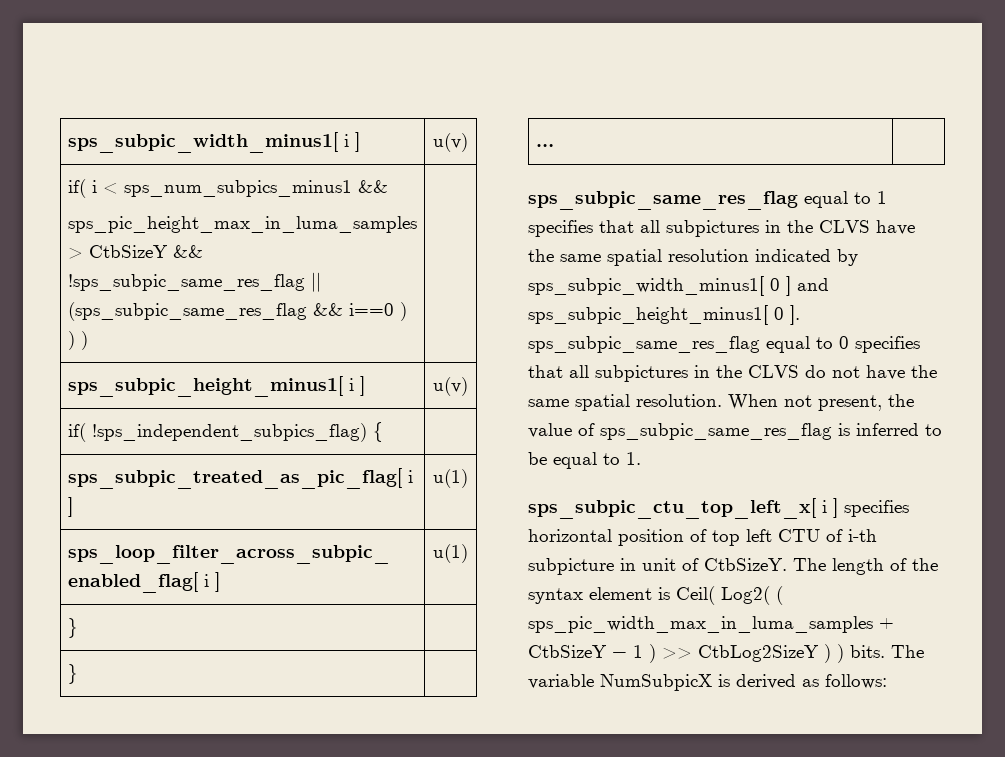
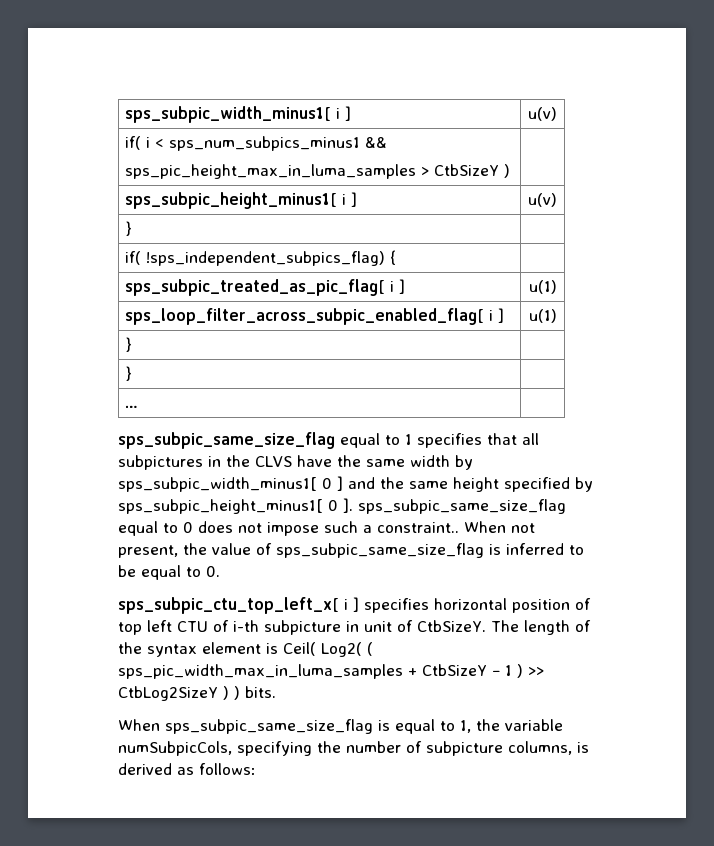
  if( i < sps_num_subpics_minus1 &&
- sps_pic_height_max_in_luma_samples > CtbSizeY && !sps_subpic_same_res_flag || (sps_subpic_same_res_flag && i==0 ) ) ) |
+ sps_pic_height_max_in_luma_samples > CtbSizeY ) |
  sps_subpic_height_minus1[ i ] | u(v)
+ } |
- sps_subpic_same_res_flag equal to 1 specifies that all subpictures in the CLVS have the same spatial resolution indicated by sps_subpic_width_minus1[ 0 ] and sps_subpic_height_minus1[ 0 ]. sps_subpic_same_res_flag equal to 0 specifies that all subpictures in the CLVS do not have the same spatial resolution.
+ sps_subpic_same_size_flag equal to 1 specifies that all subpictures in the CLVS have the same width by sps_subpic_width_minus1[ 0 ] and the same height specified by sps_subpic_height_minus1[ 0 ]. sps_subpic_same_size_flag equal to 0 does not impose such a constraint..
- When not present, the value of sps_subpic_same_res_flag is inferred to be equal to 1.
+ When not present, the value of sps_subpic_same_size_flag is inferred to be equal to 0.
- The length of the syntax element is Ceil( Log2( ( sps_pic_width_max_in_luma_samples + CtbSizeY − 1 ) >> CtbLog2SizeY ) ) bits. The variable NumSubpicX is derived as follows:
+ The length of the syntax element is Ceil( Log2( ( sps_pic_width_max_in_luma_samples + CtbSizeY − 1 ) >> CtbLog2SizeY ) ) bits.
+ When sps_subpic_same_size_flag is equal to 1, the variable numSubpicCols, specifying the number of subpicture columns, is derived as follows:

